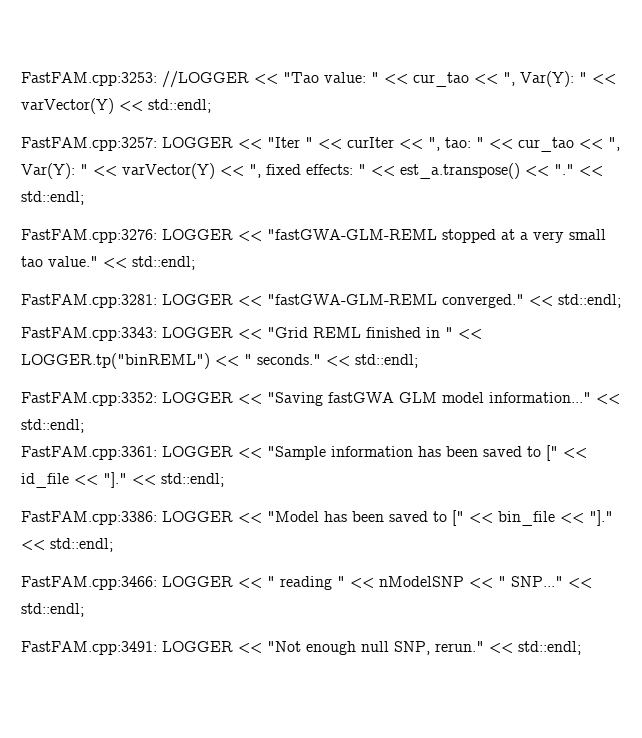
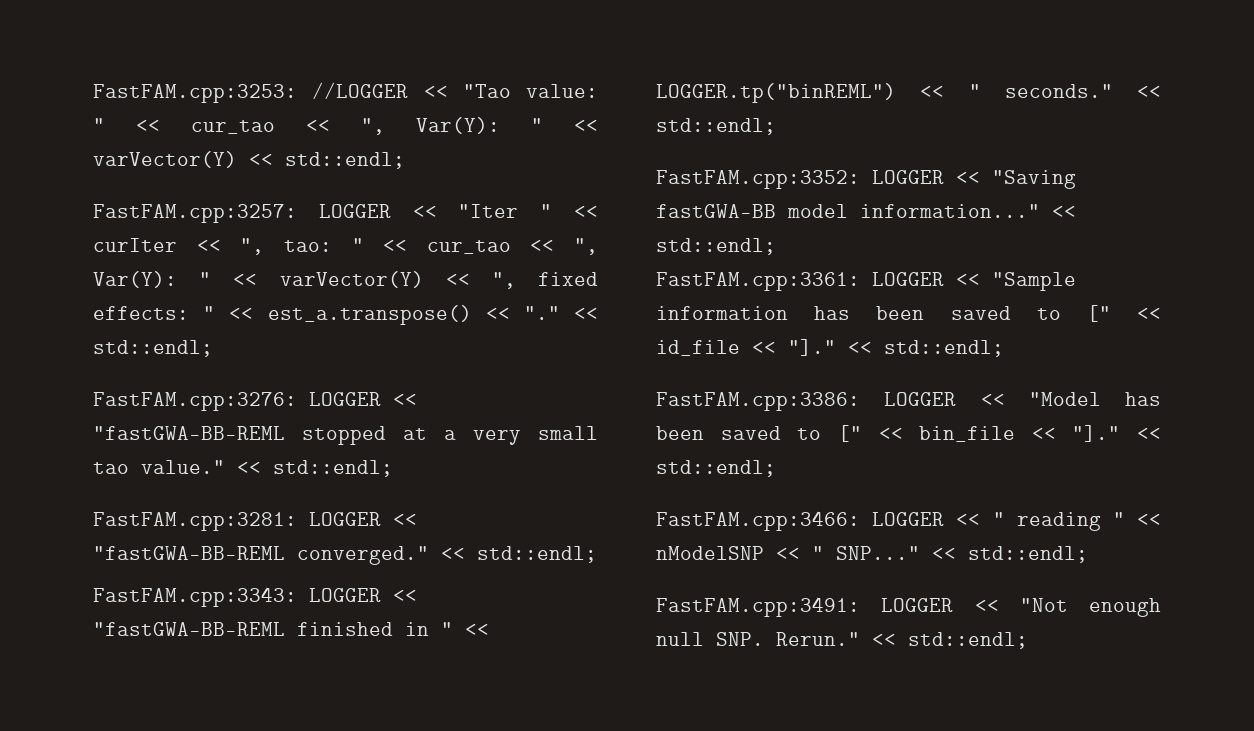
- FastFAM.cpp:3276: LOGGER << "fastGWA-GLM-REML stopped at a very small tao value."
+ FastFAM.cpp:3276: LOGGER << "fastGWA-BB-REML stopped at a very small tao value."
- FastFAM.cpp:3281: LOGGER << "fastGWA-GLM-REML converged."
+ FastFAM.cpp:3281: LOGGER << "fastGWA-BB-REML converged."
- FastFAM.cpp:3343: LOGGER << "Grid REML finished in " << LOGGER.tp("binREML") << " seconds."
+ FastFAM.cpp:3343: LOGGER << "fastGWA-BB-REML finished in " << LOGGER.tp("binREML") << " seconds."
- FastFAM.cpp:3352: LOGGER << "Saving fastGWA GLM model information..."
+ FastFAM.cpp:3352: LOGGER << "Saving fastGWA-BB model information..."
- FastFAM.cpp:3491: LOGGER << "Not enough null SNP, rerun."
+ FastFAM.cpp:3491: LOGGER << "Not enough null SNP. Rerun."

